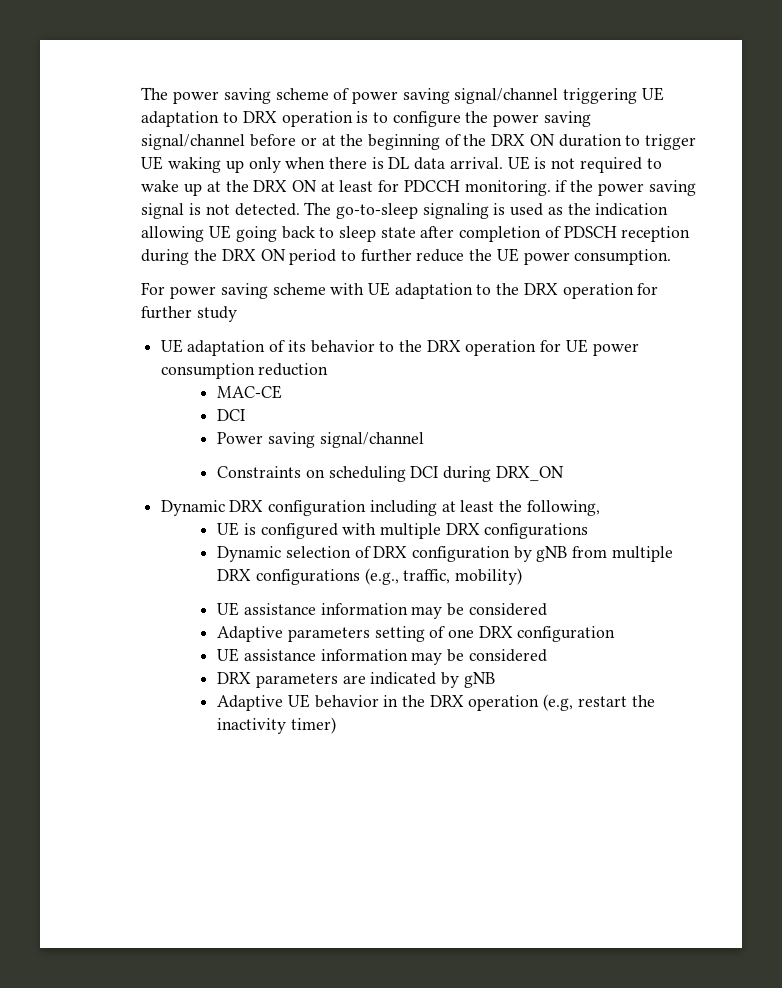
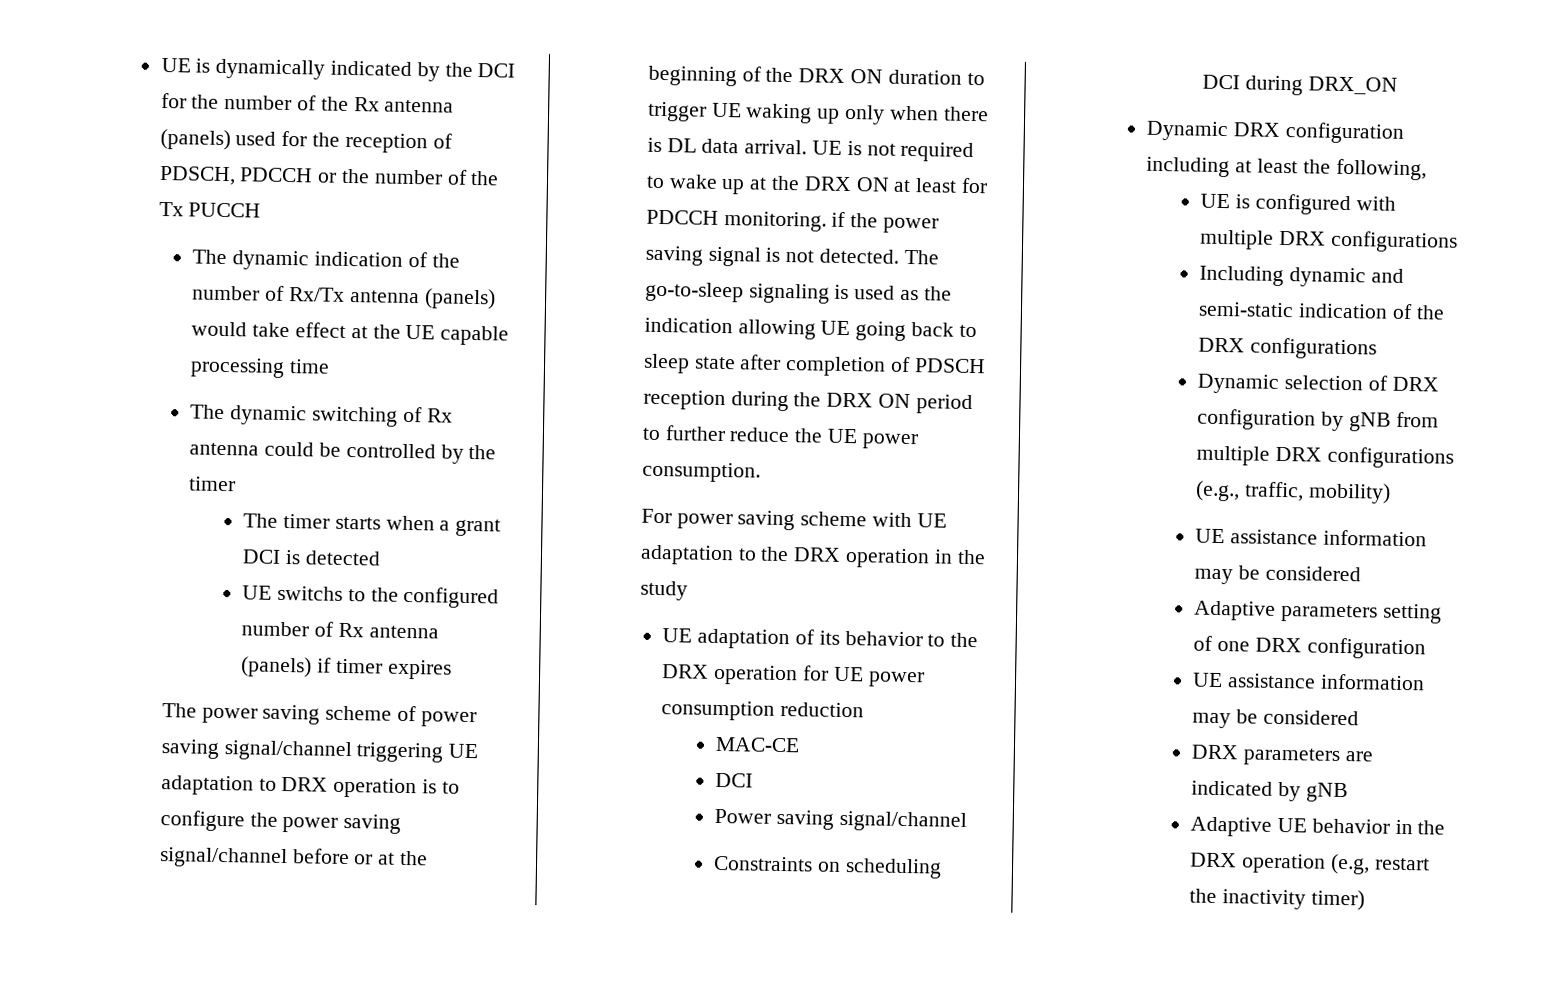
+ UE is dynamically indicated by the DCI for the number of the Rx antenna (panels) used for the reception of PDSCH, PDCCH or the number of the Tx PUCCH
+ The dynamic indication of the number of Rx/Tx antenna (panels) would take effect at the UE capable processing time
+ The dynamic switching of Rx antenna could be controlled by the timer
+ The timer starts when a grant DCI is detected
+ UE switchs to the configured number of Rx antenna (panels) if timer expires
- For power saving scheme with UE adaptation to the DRX operation for further study
+ For power saving scheme with UE adaptation to the DRX operation in the study
+ Including dynamic and semi-static indication of the DRX configurations

